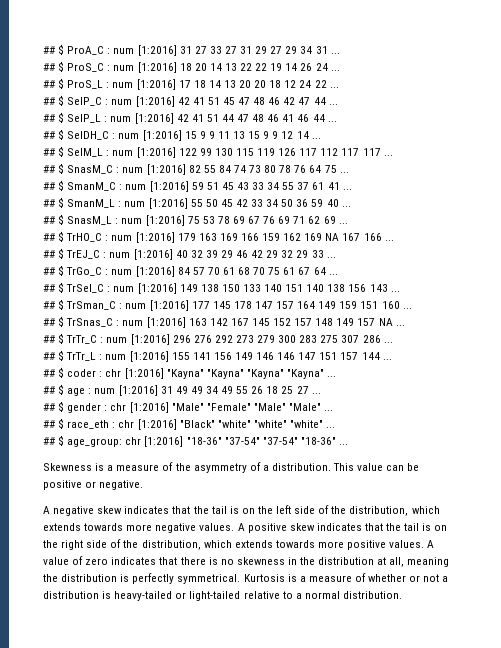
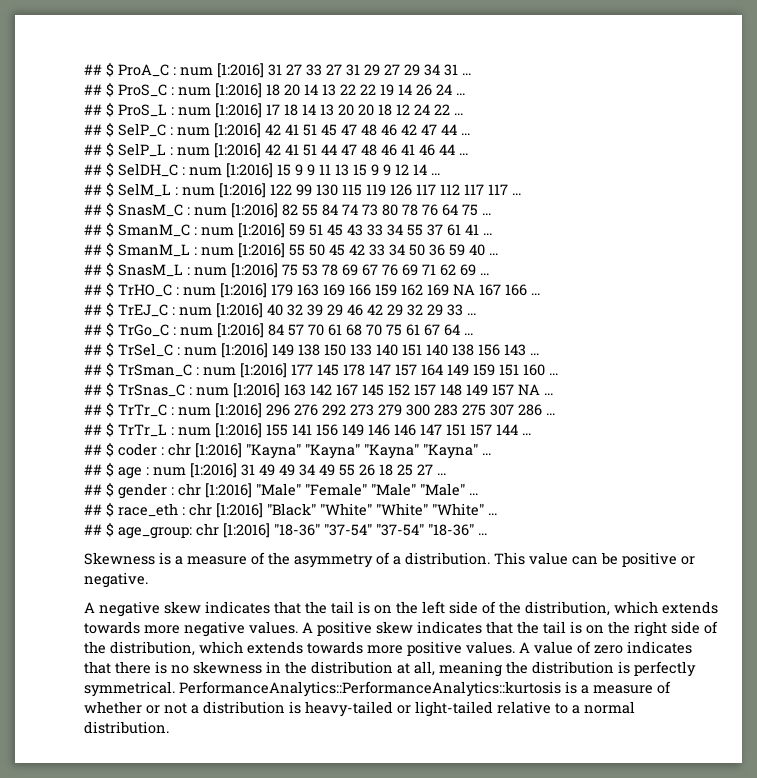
- ## $ race_eth : chr [1:2016] "Black" "white" "white" "white" ...
+ ## $ race_eth : chr [1:2016] "Black" "White" "White" "White" ...
- Kurtosis is a measure of whether or not a distribution is heavy-tailed or light-tailed relative to a normal distribution.
+ PerformanceAnalytics::PerformanceAnalytics::kurtosis is a measure of whether or not a distribution is heavy-tailed or light-tailed relative to a normal distribution.

